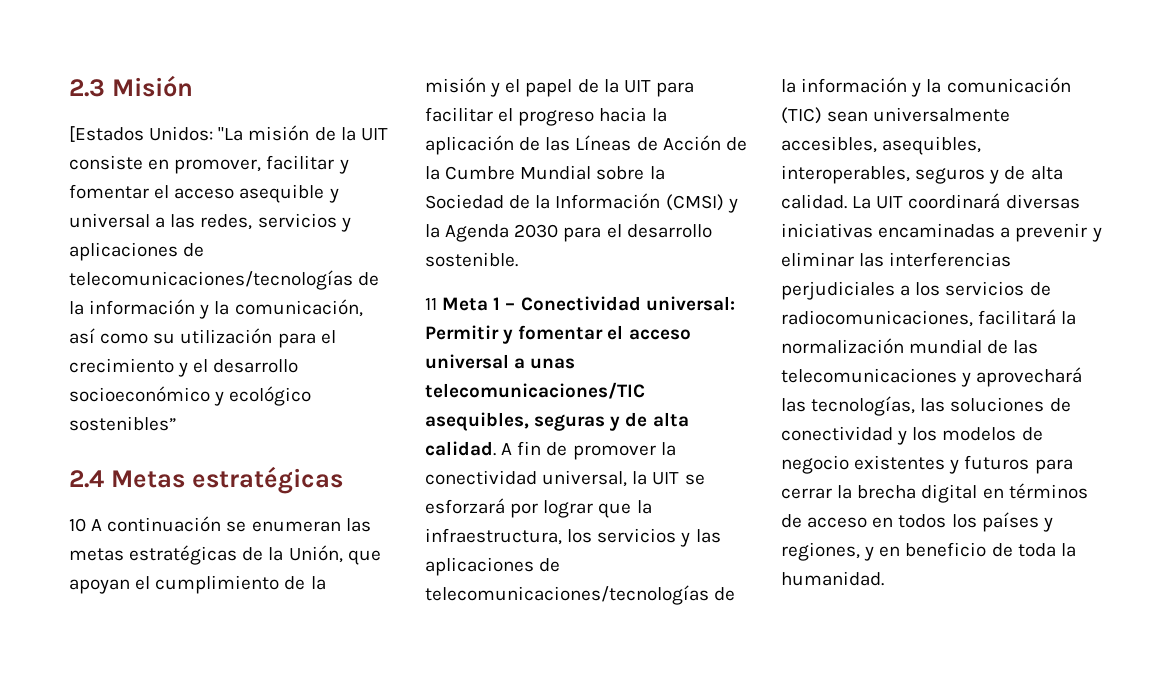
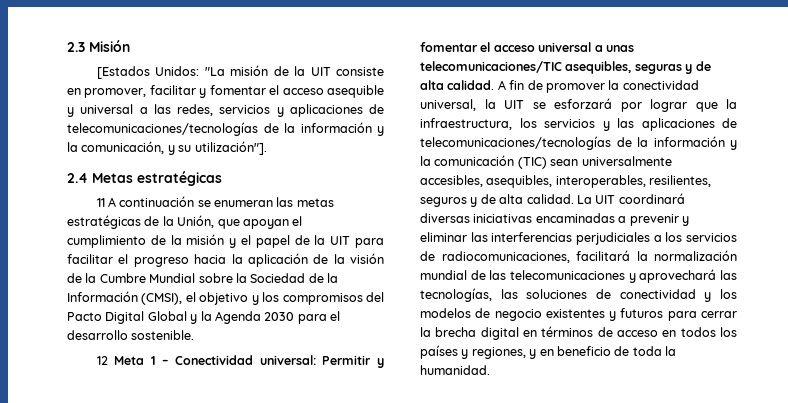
- [Estados Unidos: "La misión de la UIT consiste en promover, facilitar y fomentar el acceso asequible y universal a las redes, servicios y aplicaciones de telecomunicaciones/tecnologías de la información y la comunicación, así como su utilización para el crecimiento y el desarrollo socioeconómico y ecológico sostenibles”
+ [Estados Unidos: "La misión de la UIT consiste en promover, facilitar y fomentar el acceso asequible y universal a las redes, servicios y aplicaciones de telecomunicaciones/tecnologías de la información y la comunicación, y su utilización"].
- 10 A continuación se enumeran las metas estratégicas de la Unión, que apoyan el cumplimiento de la misión y el papel de la UIT para facilitar el progreso hacia la aplicación de las Líneas de Acción de la Cumbre Mundial sobre la Sociedad de la Información (CMSI) y la Agenda 2030 para el desarrollo sostenible.
+ 11 A continuación se enumeran las metas estratégicas de la Unión, que apoyan el cumplimiento de la misión y el papel de la UIT para facilitar el progreso hacia la aplicación de la visión de la Cumbre Mundial sobre la Sociedad de la Información (CMSI), el objetivo y los compromisos del Pacto Digital Global y la Agenda 2030 para el desarrollo sostenible.
- 11 Meta 1 – Conectividad universal: Permitir y fomentar el acceso universal a unas telecomunicaciones/TIC asequibles, seguras y de alta calidad.
+ 12 Meta 1 – Conectividad universal: Permitir y fomentar el acceso universal a unas telecomunicaciones/TIC asequibles, seguras y de alta calidad.
- A fin de promover la conectividad universal, la UIT se esforzará por lograr que la infraestructura, los servicios y las aplicaciones de telecomunicaciones/tecnologías de la información y la comunicación (TIC) sean universalmente accesibles, asequibles, interoperables, seguros y de alta calidad.
+ A fin de promover la conectividad universal, la UIT se esforzará por lograr que la infraestructura, los servicios y las aplicaciones de telecomunicaciones/tecnologías de la información y la comunicación (TIC) sean universalmente accesibles, asequibles, interoperables, resilientes, seguros y de alta calidad.

